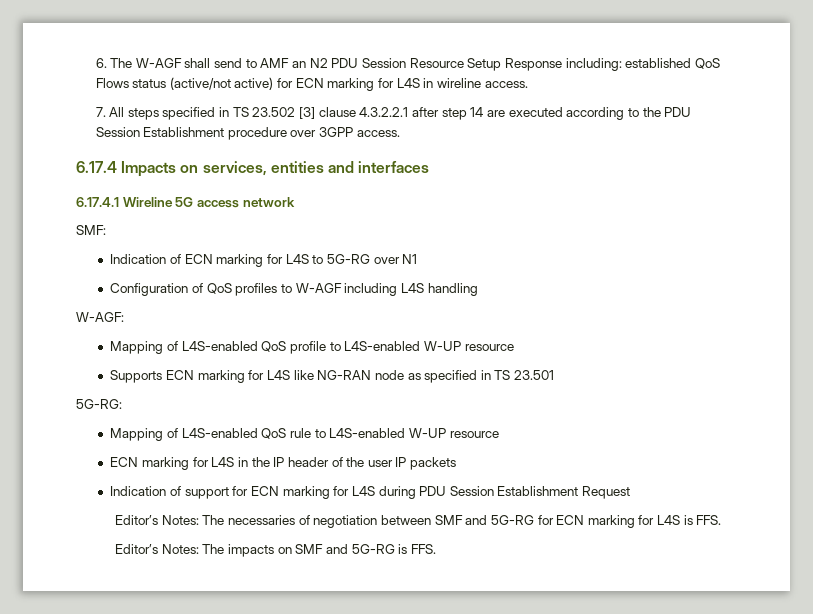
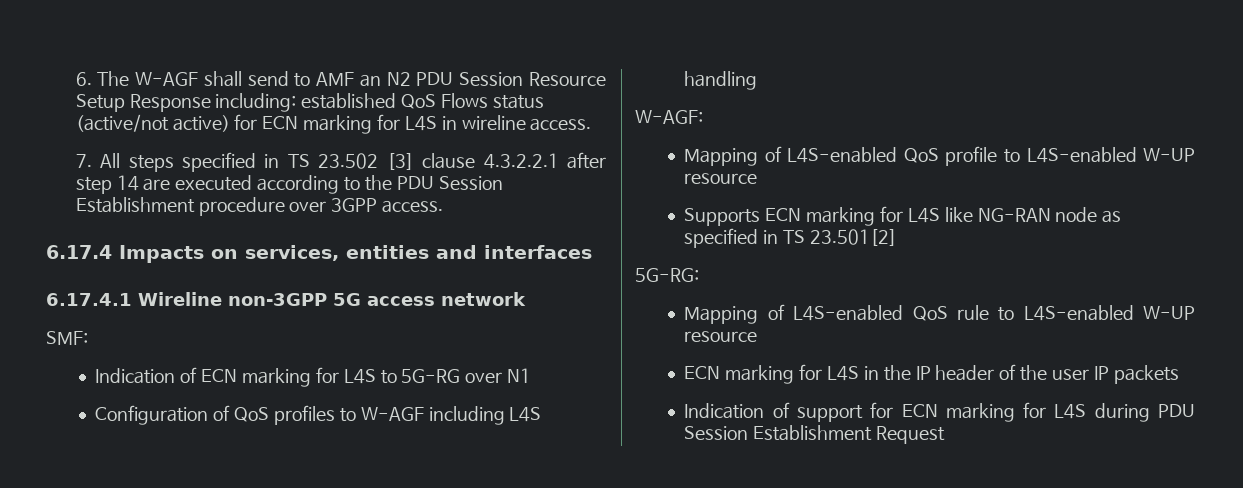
- 6.17.4.1 Wireline 5G access network
+ 6.17.4.1 Wireline non-3GPP 5G access network
- Supports ECN marking for L4S like NG-RAN node as specified in TS 23.501
+ Supports ECN marking for L4S like NG-RAN node as specified in TS 23.501[2]
- Editor’s Notes: The necessaries of negotiation between SMF and 5G-RG for ECN marking for L4S is FFS.
- Editor’s Notes: The impacts on SMF and 5G-RG is FFS.

